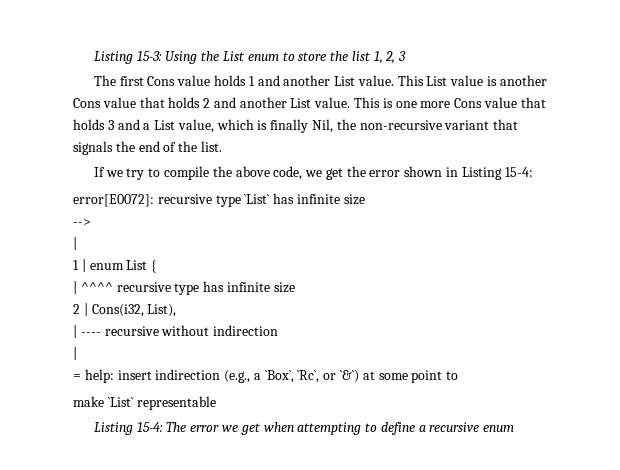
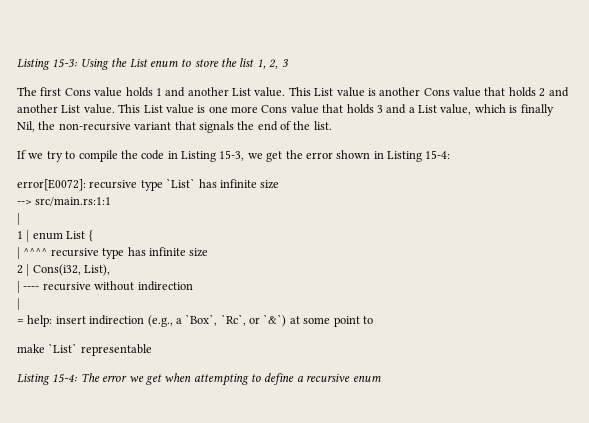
- This is one more Cons value that holds 3 and a List value, which is finally Nil, the non-recursive variant that signals the end of the list.
+ This List value is one more Cons value that holds 3 and a List value, which is finally Nil, the non-recursive variant that signals the end of the list.
- If we try to compile the above code, we get the error shown in Listing 15-4:
+ If we try to compile the code in Listing 15-3, we get the error shown in Listing 15-4:
- -->
+ --> src/main.rs:1:1

